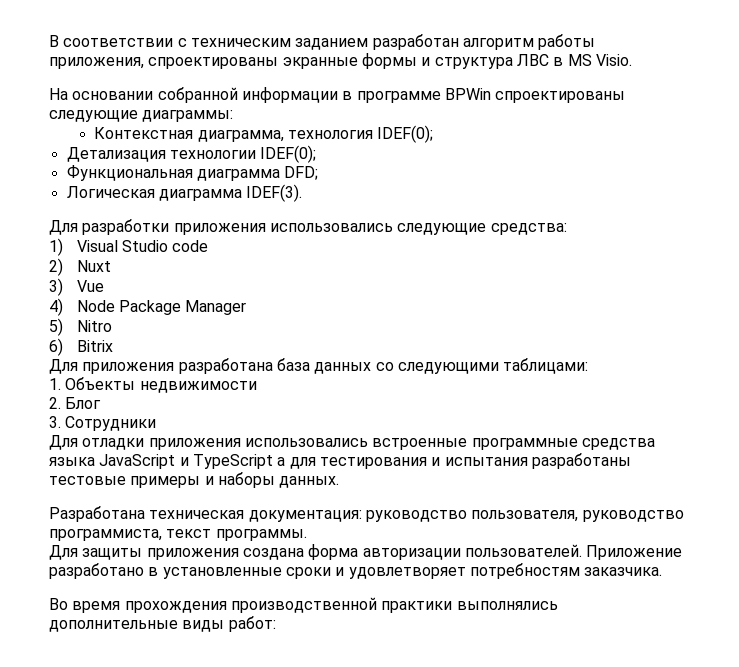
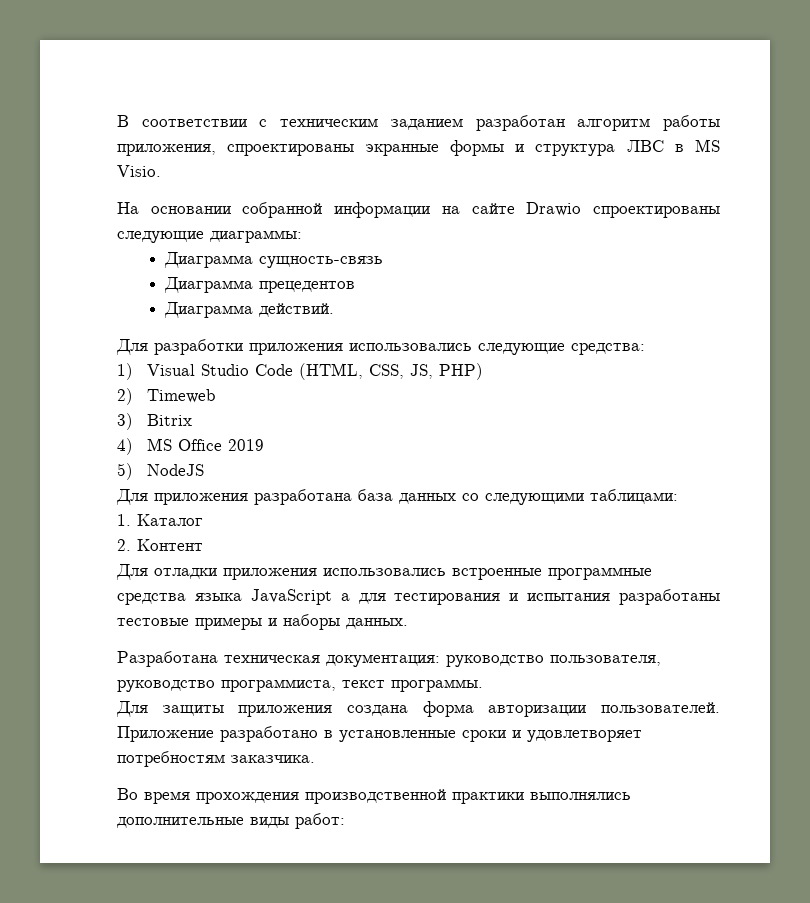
- На основании собранной информации в программе BPWin спроектированы следующие диаграммы:
+ На основании собранной информации на сайте Drawio спроектированы следующие диаграммы:
- Контекстная диаграмма, технология IDEF(0);
- Детализация технологии IDEF(0);
- Функциональная диаграмма DFD;
- Логическая диаграмма IDEF(3).
+ Диаграмма сущность-связь
+ Диаграмма прецедентов
+ Диаграмма действий.
- 1) Visual Studio code
- 2) Nuxt
- 3) Vue
- 4) Node Package Manager
- 5) Nitro
- 6) Bitrix
+ 1) Visual Studio Сode (HTML, CSS, JS, PHP)
+ 2) Timeweb
+ 3) Bitrix
+ 4) MS Office 2019
+ 5) NodeJS
- 1. Объекты недвижимости
+ 1. Каталог
- 2. Блог
- 3. Сотрудники
+ 2. Контент
- Для отладки приложения использовались встроенные программные средства языка JavaScript и TypeScript а для тестирования и испытания разработаны тестовые примеры и наборы данных.
+ Для отладки приложения использовались встроенные программные средства языка JavaScript а для тестирования и испытания разработаны тестовые примеры и наборы данных.

